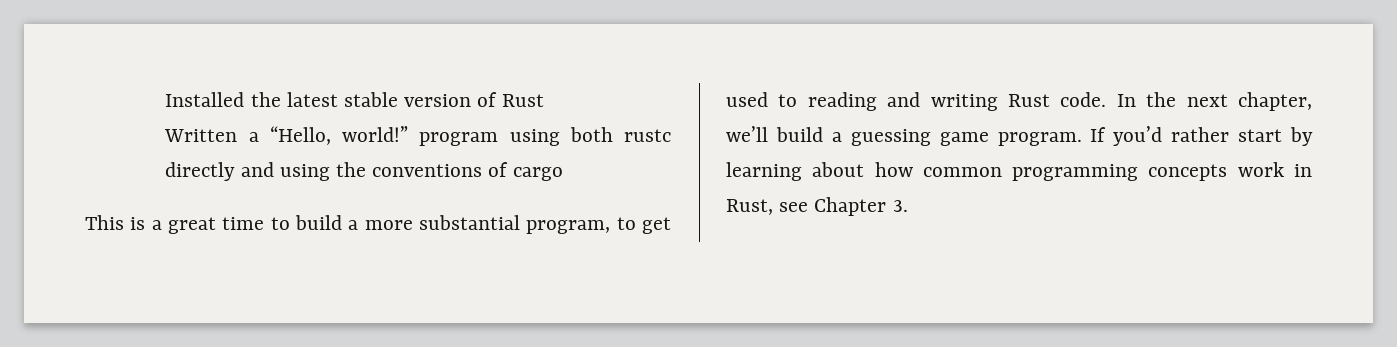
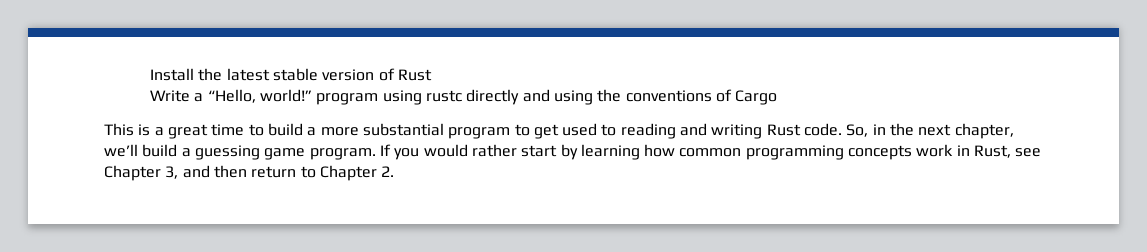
- Installed the latest stable version of Rust
+ Install the latest stable version of Rust
- Written a “Hello, world!” program using both rustc directly and using the conventions of cargo
+ Write a “Hello, world!” program using rustc directly and using the conventions of Cargo
- This is a great time to build a more substantial program, to get used to reading and writing Rust code.
+ This is a great time to build a more substantial program to get used to reading and writing Rust code.
- In the next chapter, we’ll build a guessing game program.
+ So, in the next chapter, we’ll build a guessing game program.
- If you’d rather start by learning about how common programming concepts work in Rust, see Chapter 3.
+ If you would rather start by learning how common programming concepts work in Rust, see Chapter 3, and then return to Chapter 2.

